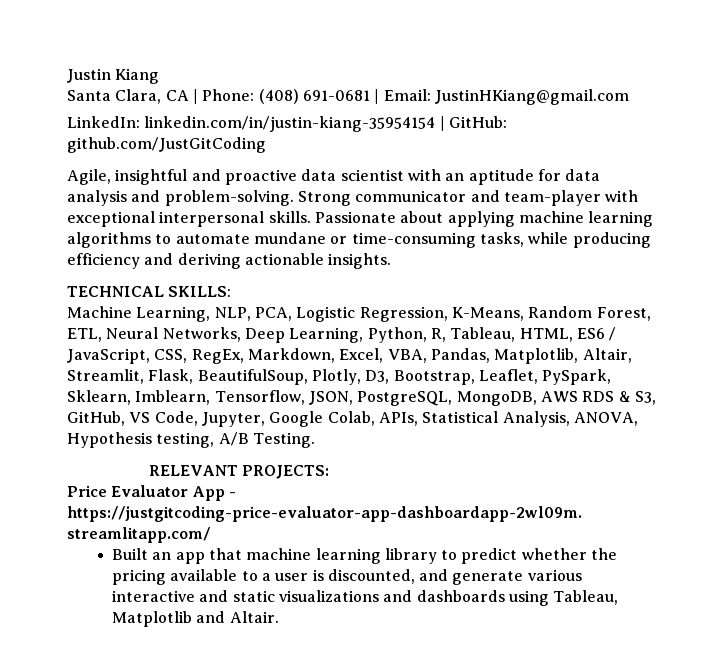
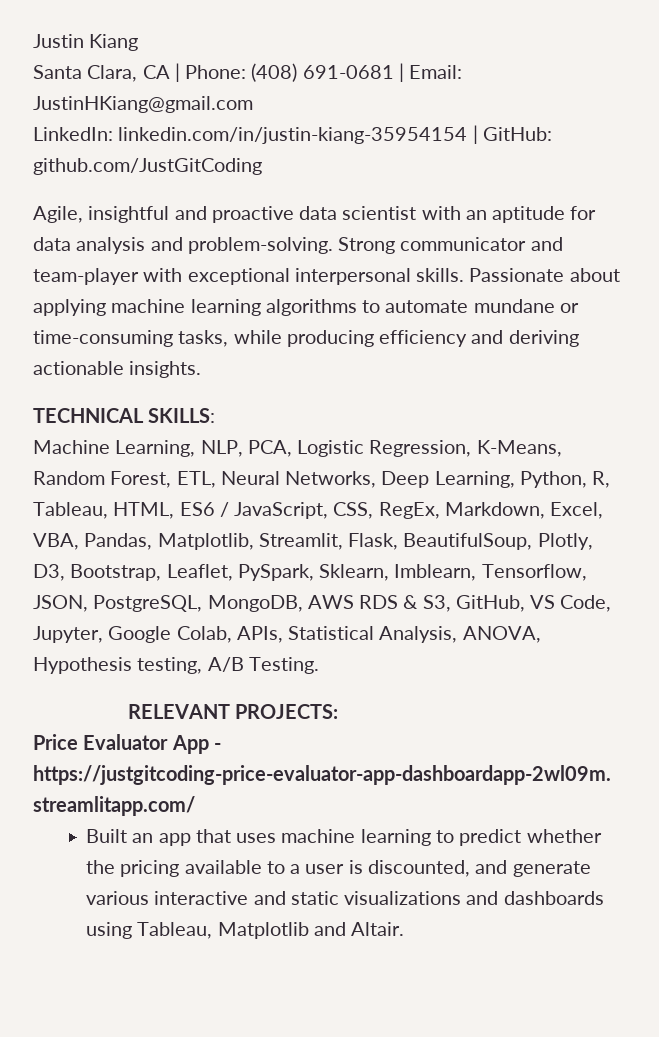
- Machine Learning, NLP, PCA, Logistic Regression, K-Means, Random Forest, ETL, Neural Networks, Deep Learning, Python, R, Tableau, HTML, ES6 / JavaScript, CSS, RegEx, Markdown, Excel, VBA, Pandas, Matplotlib, Altair, Streamlit, Flask, BeautifulSoup, Plotly, D3, Bootstrap, Leaflet, PySpark, Sklearn, Imblearn, Tensorflow, JSON, PostgreSQL, MongoDB, AWS RDS & S3, GitHub, VS Code, Jupyter, Google Colab, APIs, Statistical Analysis, ANOVA, Hypothesis testing, A/B Testing.
+ Machine Learning, NLP, PCA, Logistic Regression, K-Means, Random Forest, ETL, Neural Networks, Deep Learning, Python, R, Tableau, HTML, ES6 / JavaScript, CSS, RegEx, Markdown, Excel, VBA, Pandas, Matplotlib, Streamlit, Flask, BeautifulSoup, Plotly, D3, Bootstrap, Leaflet, PySpark, Sklearn, Imblearn, Tensorflow, JSON, PostgreSQL, MongoDB, AWS RDS & S3, GitHub, VS Code, Jupyter, Google Colab, APIs, Statistical Analysis, ANOVA, Hypothesis testing, A/B Testing.
- Built an app that machine learning library to predict whether the pricing available to a user is discounted, and generate various interactive and static visualizations and dashboards using Tableau, Matplotlib and Altair.
+ Built an app that uses machine learning to predict whether the pricing available to a user is discounted, and generate various interactive and static visualizations and dashboards using Tableau, Matplotlib and Altair.

